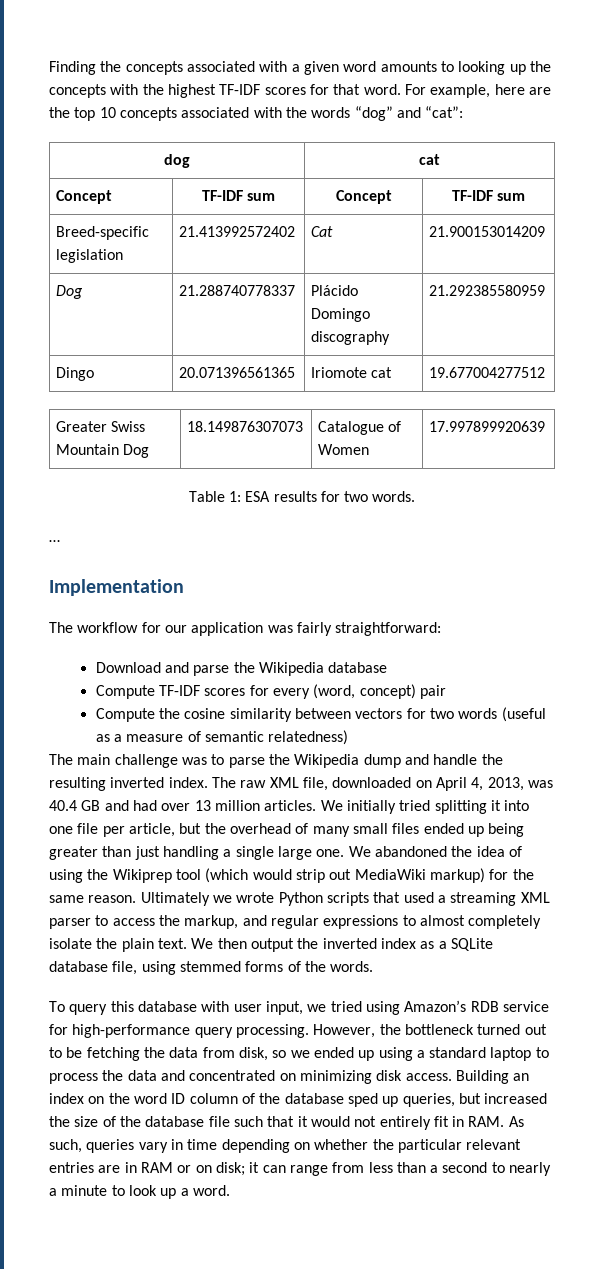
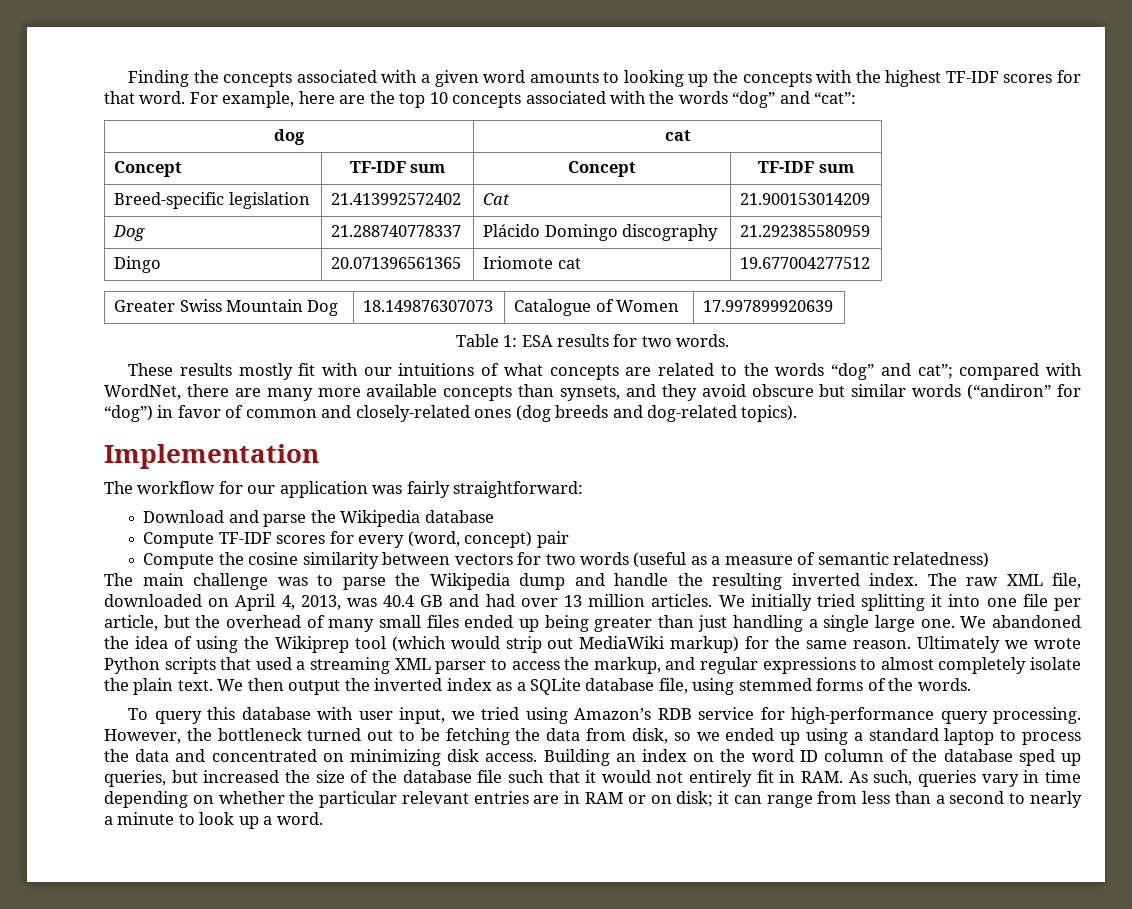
- …
+ These results mostly fit with our intuitions of what concepts are related to the words “dog” and cat”; compared with WordNet, there are many more available concepts than synsets, and they avoid obscure but similar words (“andiron” for “dog”) in favor of common and closely-related ones (dog breeds and dog-related topics).

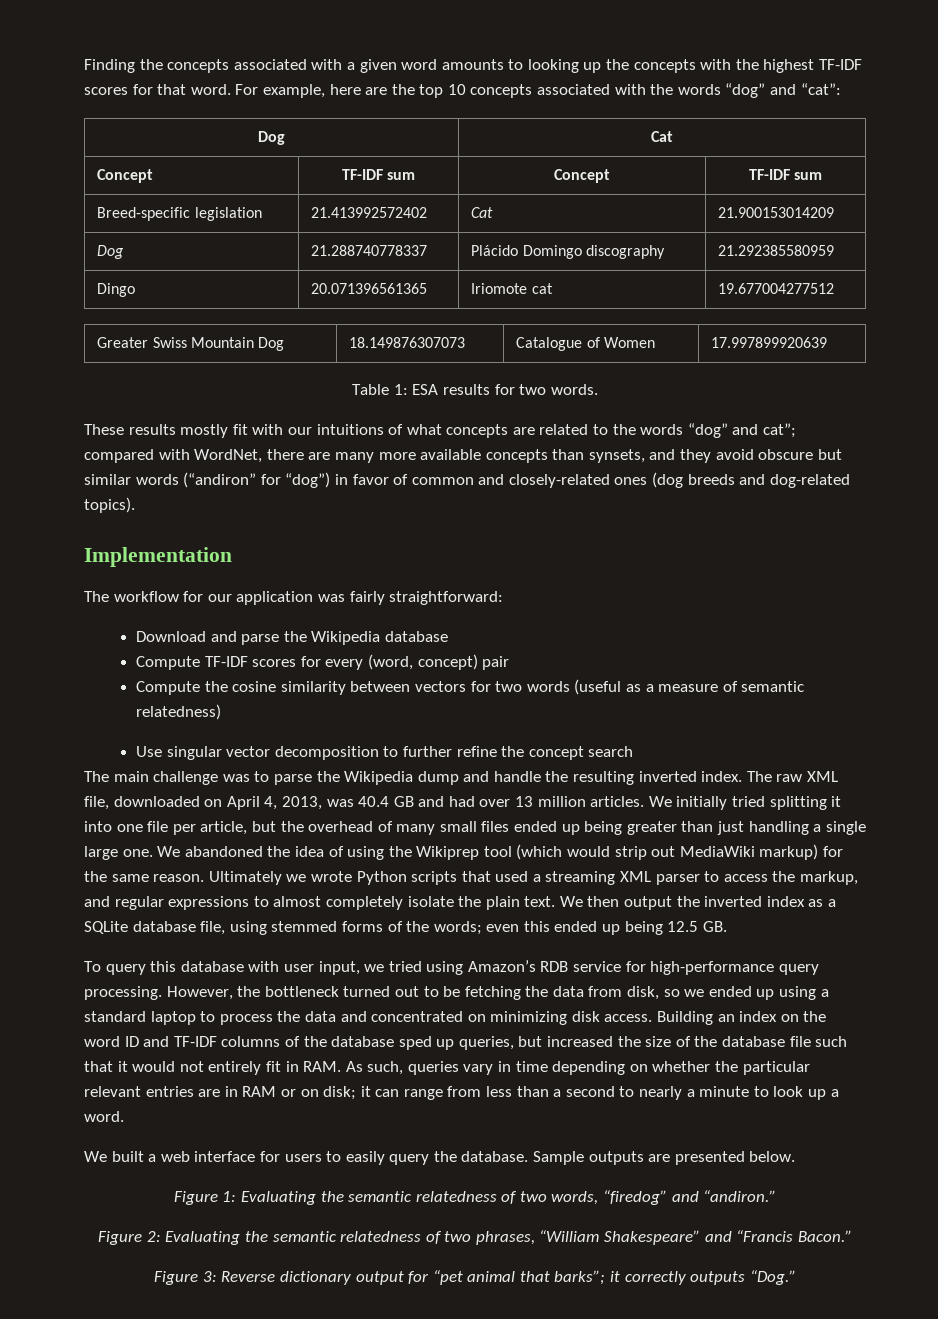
- dog | cat
+ Dog | Cat
+ Use singular vector decomposition to further refine the concept search
- We then output the inverted index as a SQLite database file, using stemmed forms of the words.
+ We then output the inverted index as a SQLite database file, using stemmed forms of the words; even this ended up being 12.5 GB.
- Building an index on the word ID column of the database sped up queries, but increased the size of the database file such that it would not entirely fit in RAM. As such, queries vary in time depending on whether the particular relevant entries are in RAM or on disk;
+ Building an index on the word ID and TF-IDF columns of the database sped up queries, but increased the size of the database file such that it would not entirely fit in RAM. As such, queries vary in time depending on whether the particular relevant entries are in RAM or on disk;
+ We built a web interface for users to easily query the database. Sample outputs are presented below.
+ Figure 1: Evaluating the semantic relatedness of two words, “firedog” and “andiron.”
+ Figure 2: Evaluating the semantic relatedness of two phrases, “William Shakespeare” and “Francis Bacon.”
+ Figure 3: Reverse dictionary output for “pet animal that barks”; it correctly outputs “Dog.”

